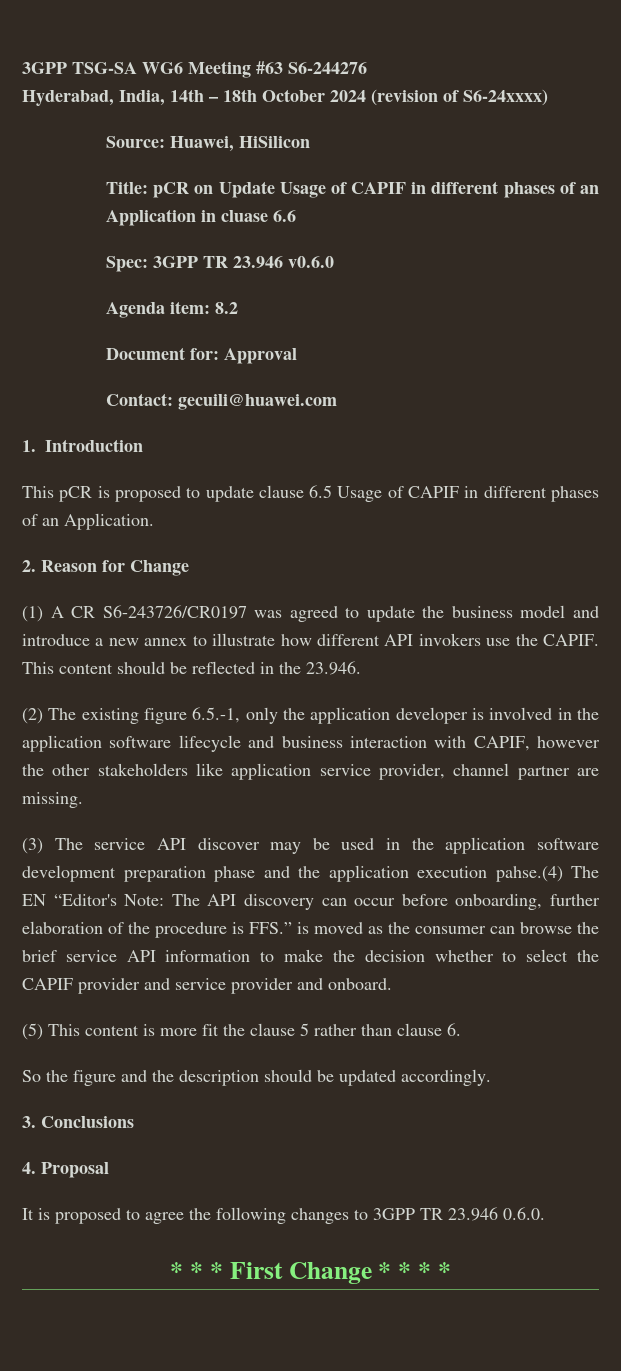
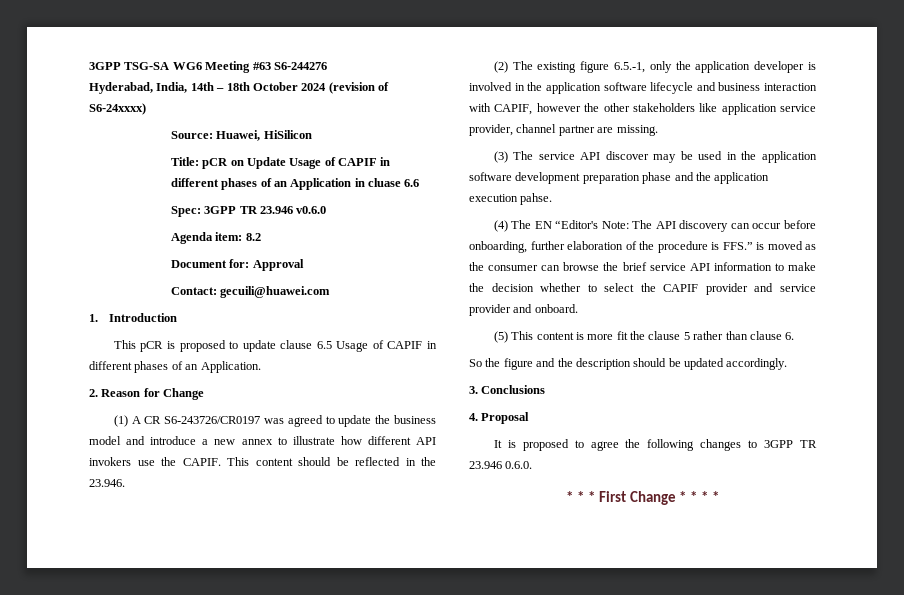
- (3) The service API discover may be used in the application software development preparation phase and the application execution pahse.(4) The EN “Editor's Note:
+ (3) The service API discover may be used in the application software development preparation phase and the application execution pahse.
+ (4) The EN “Editor's Note:

